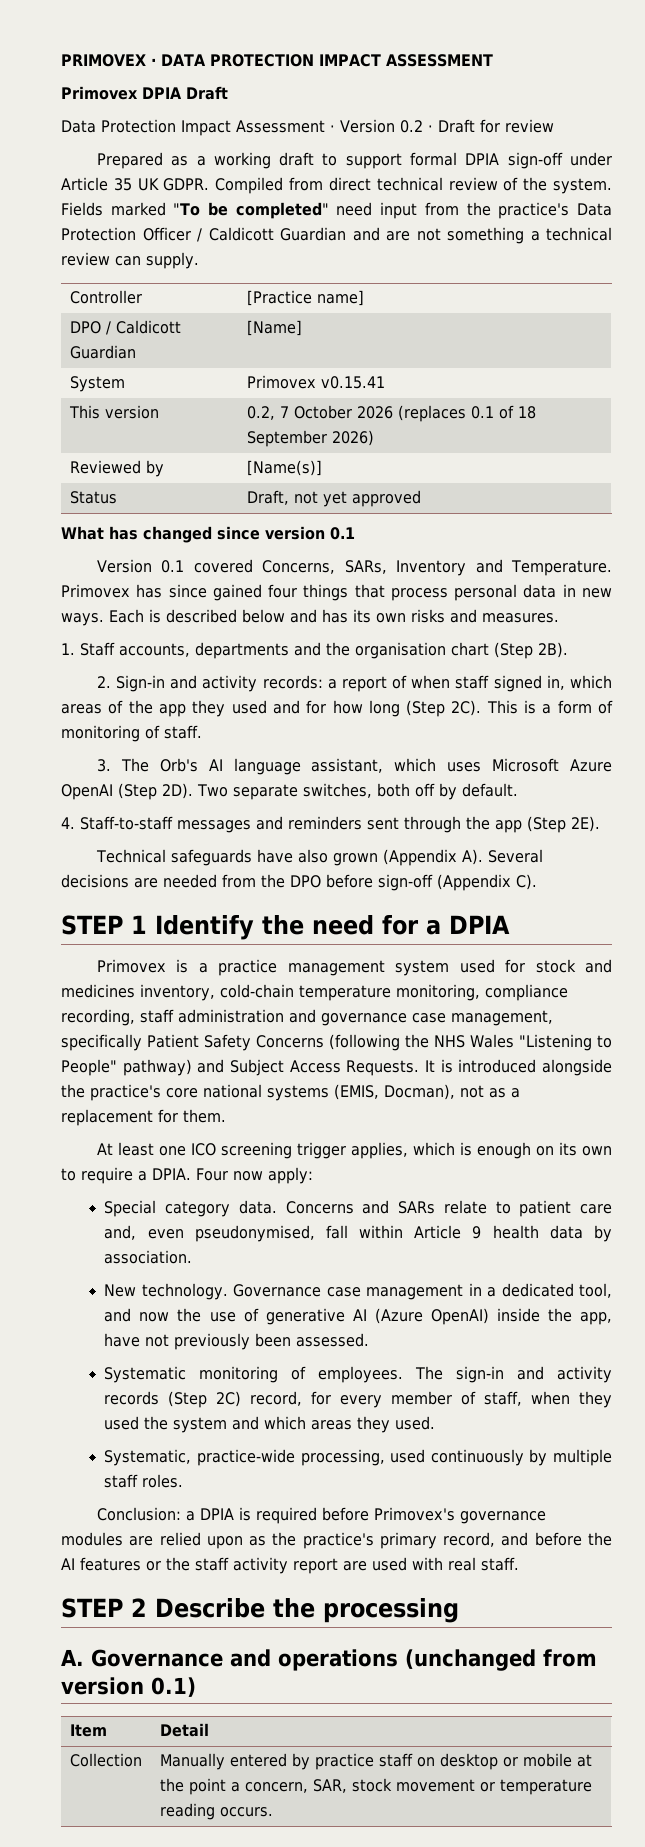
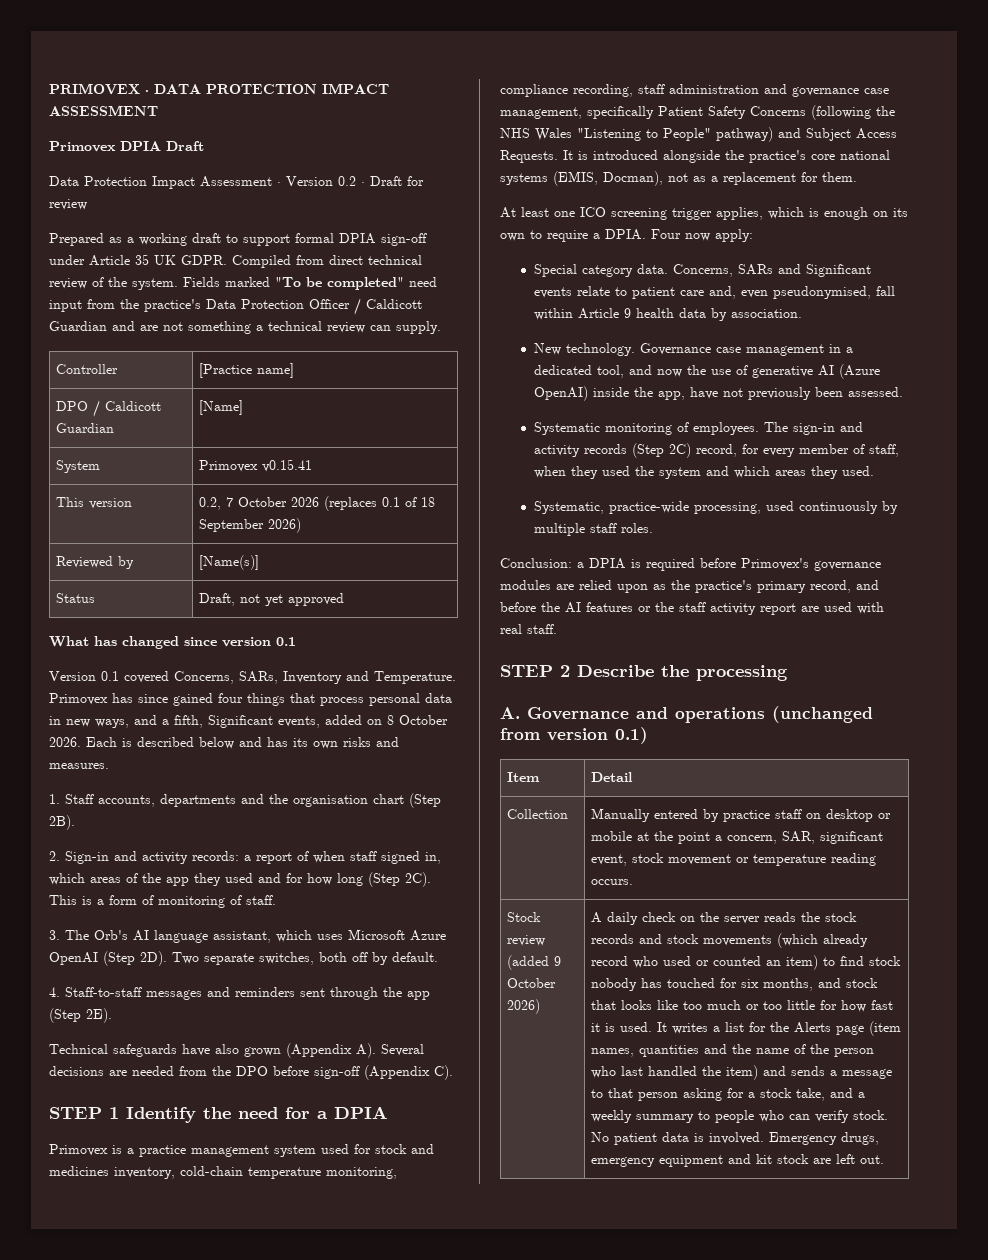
- Primovex has since gained four things that process personal data in new ways.
+ Primovex has since gained four things that process personal data in new ways, and a fifth, Significant events, added on 8 October 2026.
- Concerns and SARs relate to patient care and, even pseudonymised, fall within Article 9 health data by association.
+ Concerns, SARs and Significant events relate to patient care and, even pseudonymised, fall within Article 9 health data by association.
- Collection | Manually entered by practice staff on desktop or mobile at the point a concern, SAR, stock movement or temperature reading occurs.
+ Collection | Manually entered by practice staff on desktop or mobile at the point a concern, SAR, significant event, stock movement or temperature reading occurs.
+ Stock review (added 9 October 2026) | A daily check on the server reads the stock records and stock movements (which already record who used or counted an item) to find stock nobody has touched for six months, and stock that looks like too much or too little for how fast it is used. It writes a list for the Alerts page (item names, quantities and the name of the person who last handled the item) and sends a message to that person asking for a stock take, and a weekly summary to people who can verify stock. No patient data is involved. Emergency drugs, emergency equipment and kit stock are left out.

